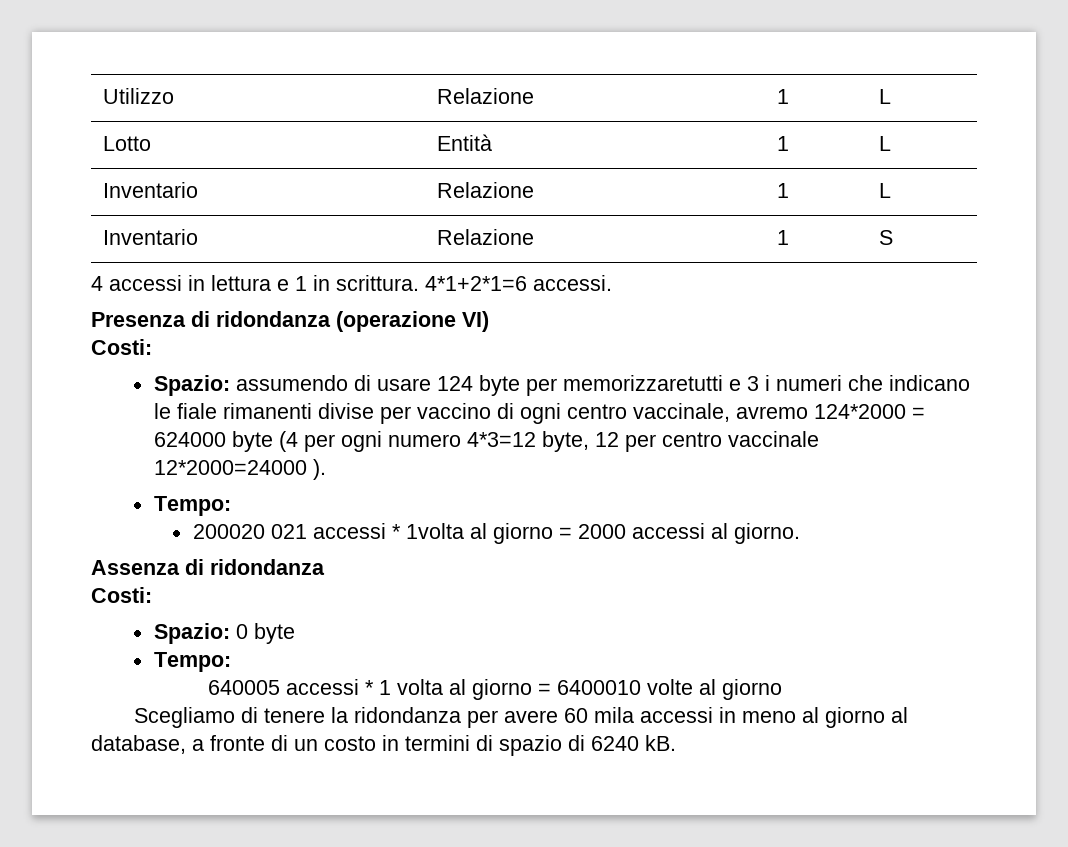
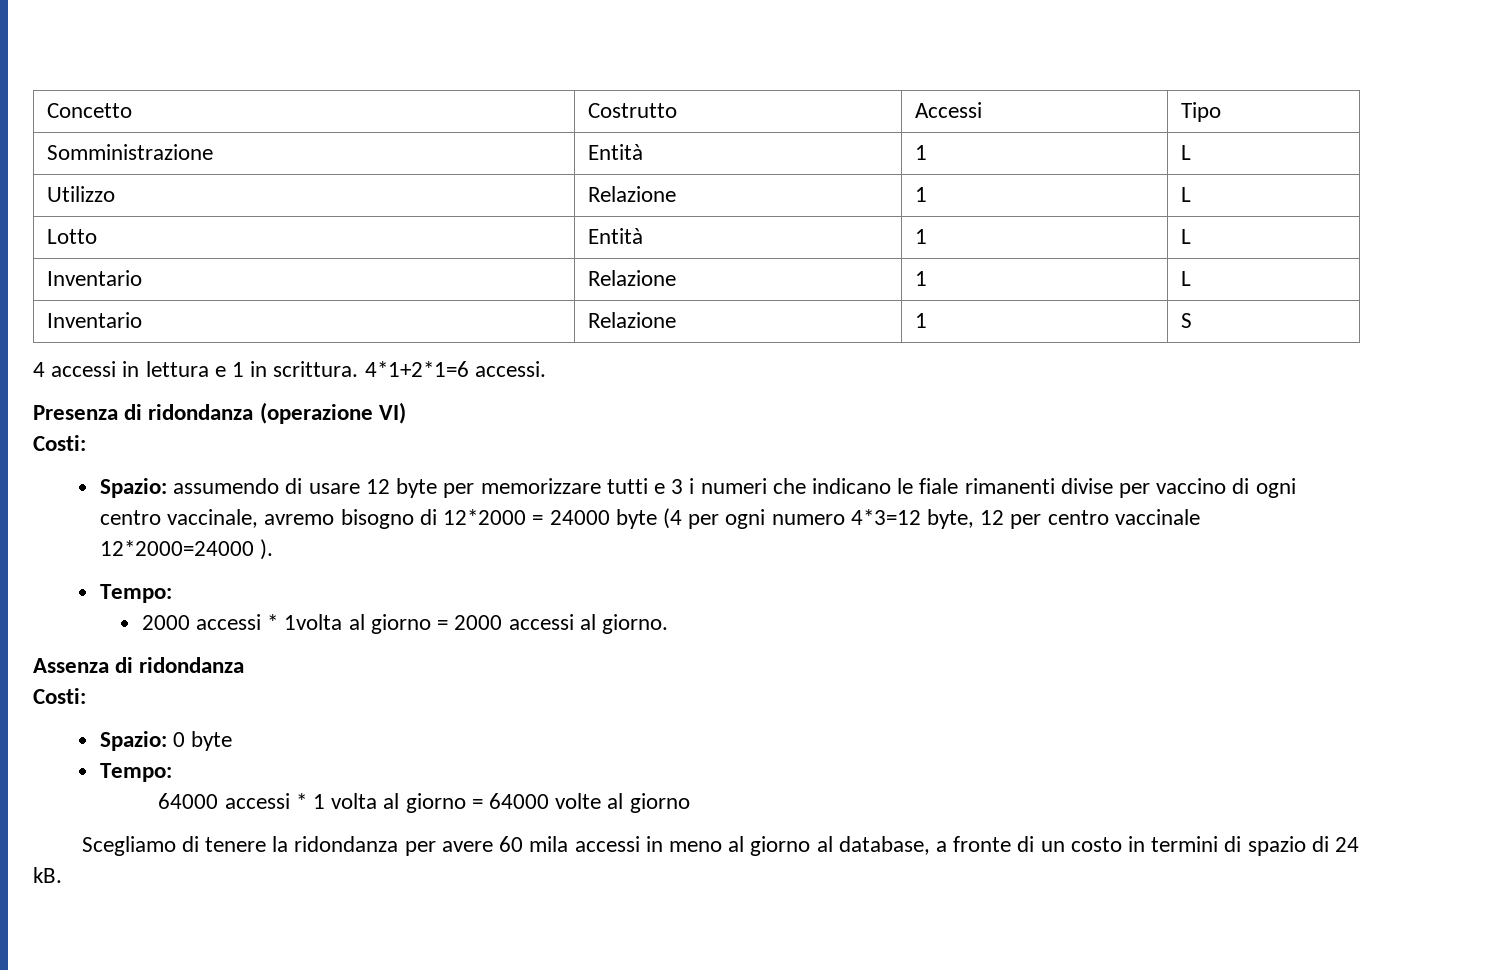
+ Concetto | Costrutto | Accessi | Tipo
+ Somministrazione | Entità | 1 | L
- Spazio: assumendo di usare 124 byte per memorizzaretutti e 3 i numeri che indicano le fiale rimanenti divise per vaccino di ogni centro vaccinale, avremo 124*2000 = 624000 byte (4 per ogni numero 4*3=12 byte, 12 per centro vaccinale 12*2000=24000 ).
+ Spazio: assumendo di usare 12 byte per memorizzare tutti e 3 i numeri che indicano le fiale rimanenti divise per vaccino di ogni centro vaccinale, avremo bisogno di 12*2000 = 24000 byte (4 per ogni numero 4*3=12 byte, 12 per centro vaccinale 12*2000=24000 ).
- 200020 021 accessi * 1volta al giorno = 2000 accessi al giorno.
+ 2000 accessi * 1volta al giorno = 2000 accessi al giorno.
- 640005 accessi * 1 volta al giorno = 6400010 volte al giorno
+ 64000 accessi * 1 volta al giorno = 64000 volte al giorno
- Scegliamo di tenere la ridondanza per avere 60 mila accessi in meno al giorno al database, a fronte di un costo in termini di spazio di 6240 kB.
+ Scegliamo di tenere la ridondanza per avere 60 mila accessi in meno al giorno al database, a fronte di un costo in termini di spazio di 24 kB.

